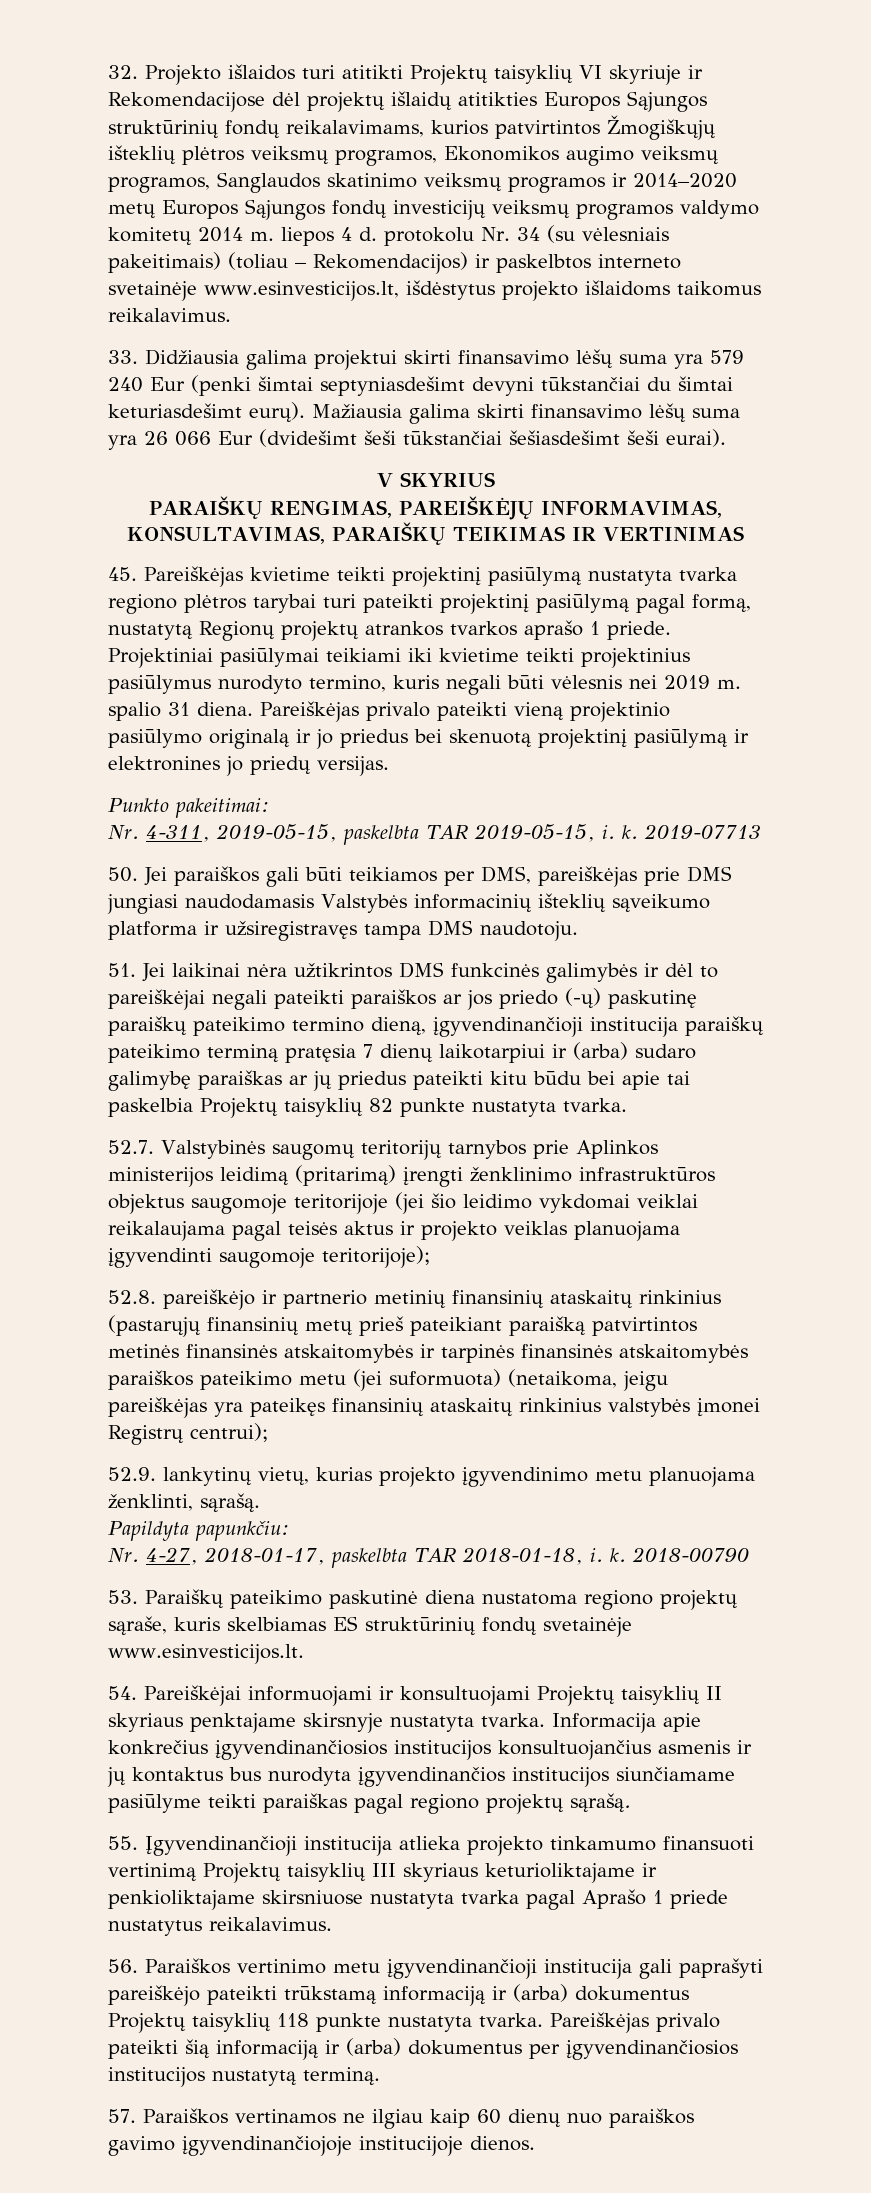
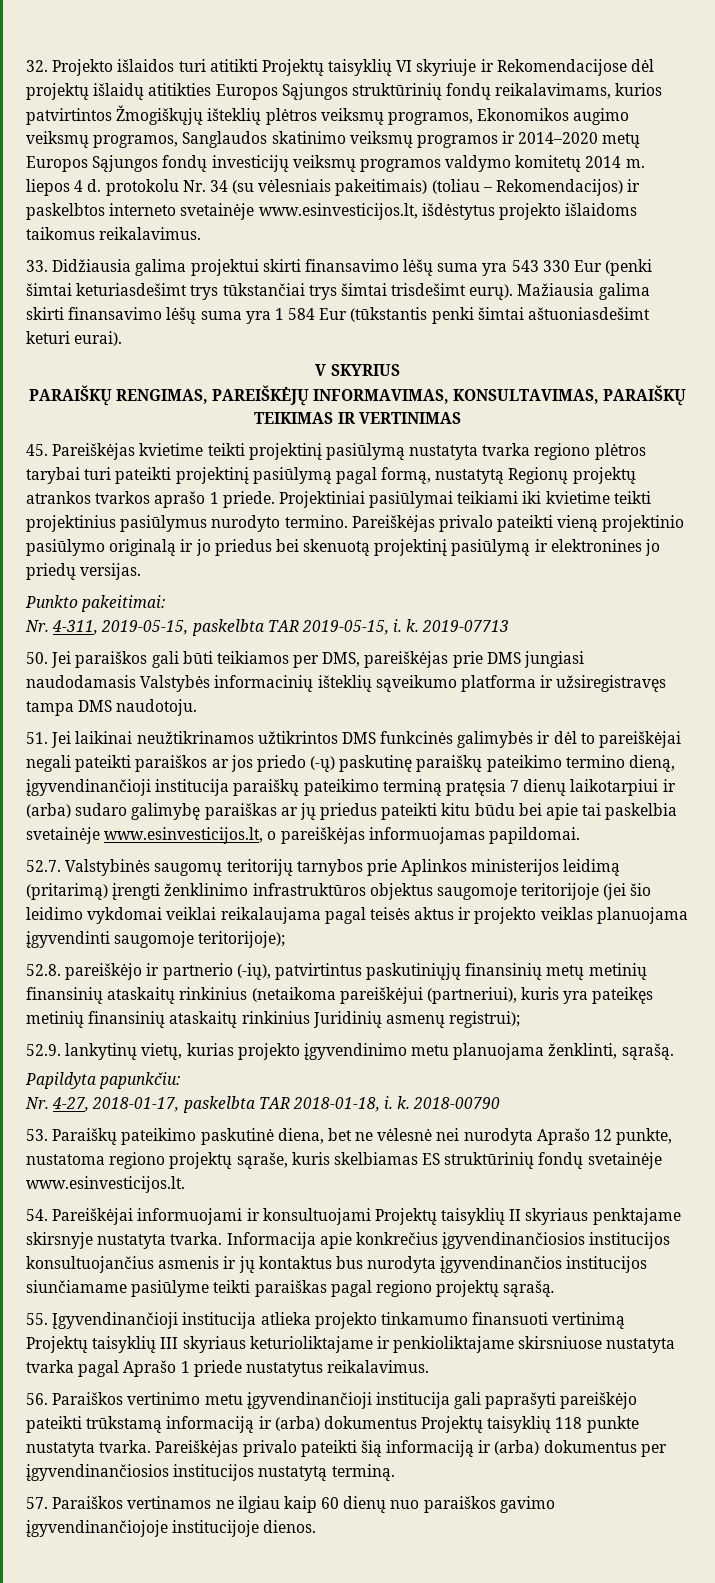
- 33. Didžiausia galima projektui skirti finansavimo lėšų suma yra 579 240 Eur (penki šimtai septyniasdešimt devyni tūkstančiai du šimtai keturiasdešimt eurų).
+ 33. Didžiausia galima projektui skirti finansavimo lėšų suma yra 543 330 Eur (penki šimtai keturiasdešimt trys tūkstančiai trys šimtai trisdešimt eurų).
- Mažiausia galima skirti finansavimo lėšų suma yra 26 066 Eur (dvidešimt šeši tūkstančiai šešiasdešimt šeši eurai).
+ Mažiausia galima skirti finansavimo lėšų suma yra 1 584 Eur (tūkstantis penki šimtai aštuoniasdešimt keturi eurai).
- Projektiniai pasiūlymai teikiami iki kvietime teikti projektinius pasiūlymus nurodyto termino, kuris negali būti vėlesnis nei 2019 m. spalio 31 diena.
+ Projektiniai pasiūlymai teikiami iki kvietime teikti projektinius pasiūlymus nurodyto termino.
- 51. Jei laikinai nėra užtikrintos DMS funkcinės galimybės ir dėl to pareiškėjai negali pateikti paraiškos ar jos priedo (-ų) paskutinę paraiškų pateikimo termino dieną, įgyvendinančioji institucija paraiškų pateikimo terminą pratęsia 7 dienų laikotarpiui ir (arba) sudaro galimybę paraiškas ar jų priedus pateikti kitu būdu bei apie tai paskelbia Projektų taisyklių 82 punkte nustatyta tvarka.
+ 51. Jei laikinai neužtikrinamos užtikrintos DMS funkcinės galimybės ir dėl to pareiškėjai negali pateikti paraiškos ar jos priedo (-ų) paskutinę paraiškų pateikimo termino dieną, įgyvendinančioji institucija paraiškų pateikimo terminą pratęsia 7 dienų laikotarpiui ir (arba) sudaro galimybę paraiškas ar jų priedus pateikti kitu būdu bei apie tai paskelbia svetainėje www.esinvesticijos.lt, o pareiškėjas informuojamas papildomai.
- 52.8. pareiškėjo ir partnerio metinių finansinių ataskaitų rinkinius (pastarųjų finansinių metų prieš pateikiant paraišką patvirtintos metinės finansinės atskaitomybės ir tarpinės finansinės atskaitomybės paraiškos pateikimo metu (jei suformuota) (netaikoma, jeigu pareiškėjas yra pateikęs finansinių ataskaitų rinkinius valstybės įmonei Registrų centrui);
+ 52.8. pareiškėjo ir partnerio (-ių), patvirtintus paskutiniųjų finansinių metų metinių finansinių ataskaitų rinkinius (netaikoma pareiškėjui (partneriui), kuris yra pateikęs metinių finansinių ataskaitų rinkinius Juridinių asmenų registrui);
- 53. Paraiškų pateikimo paskutinė diena nustatoma regiono projektų sąraše, kuris skelbiamas ES struktūrinių fondų svetainėje www.esinvesticijos.lt.
+ 53. Paraiškų pateikimo paskutinė diena, bet ne vėlesnė nei nurodyta Aprašo 12 punkte, nustatoma regiono projektų sąraše, kuris skelbiamas ES struktūrinių fondų svetainėje www.esinvesticijos.lt.

